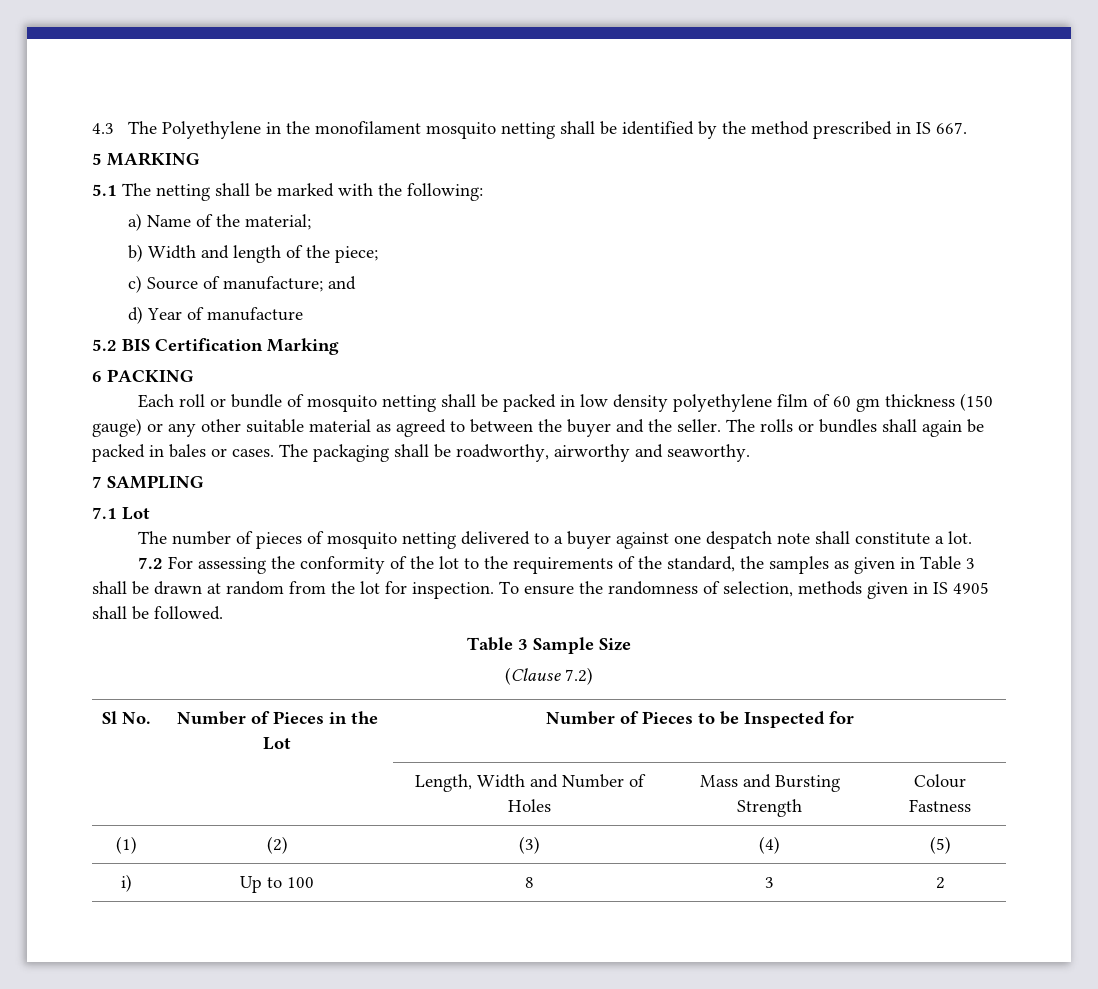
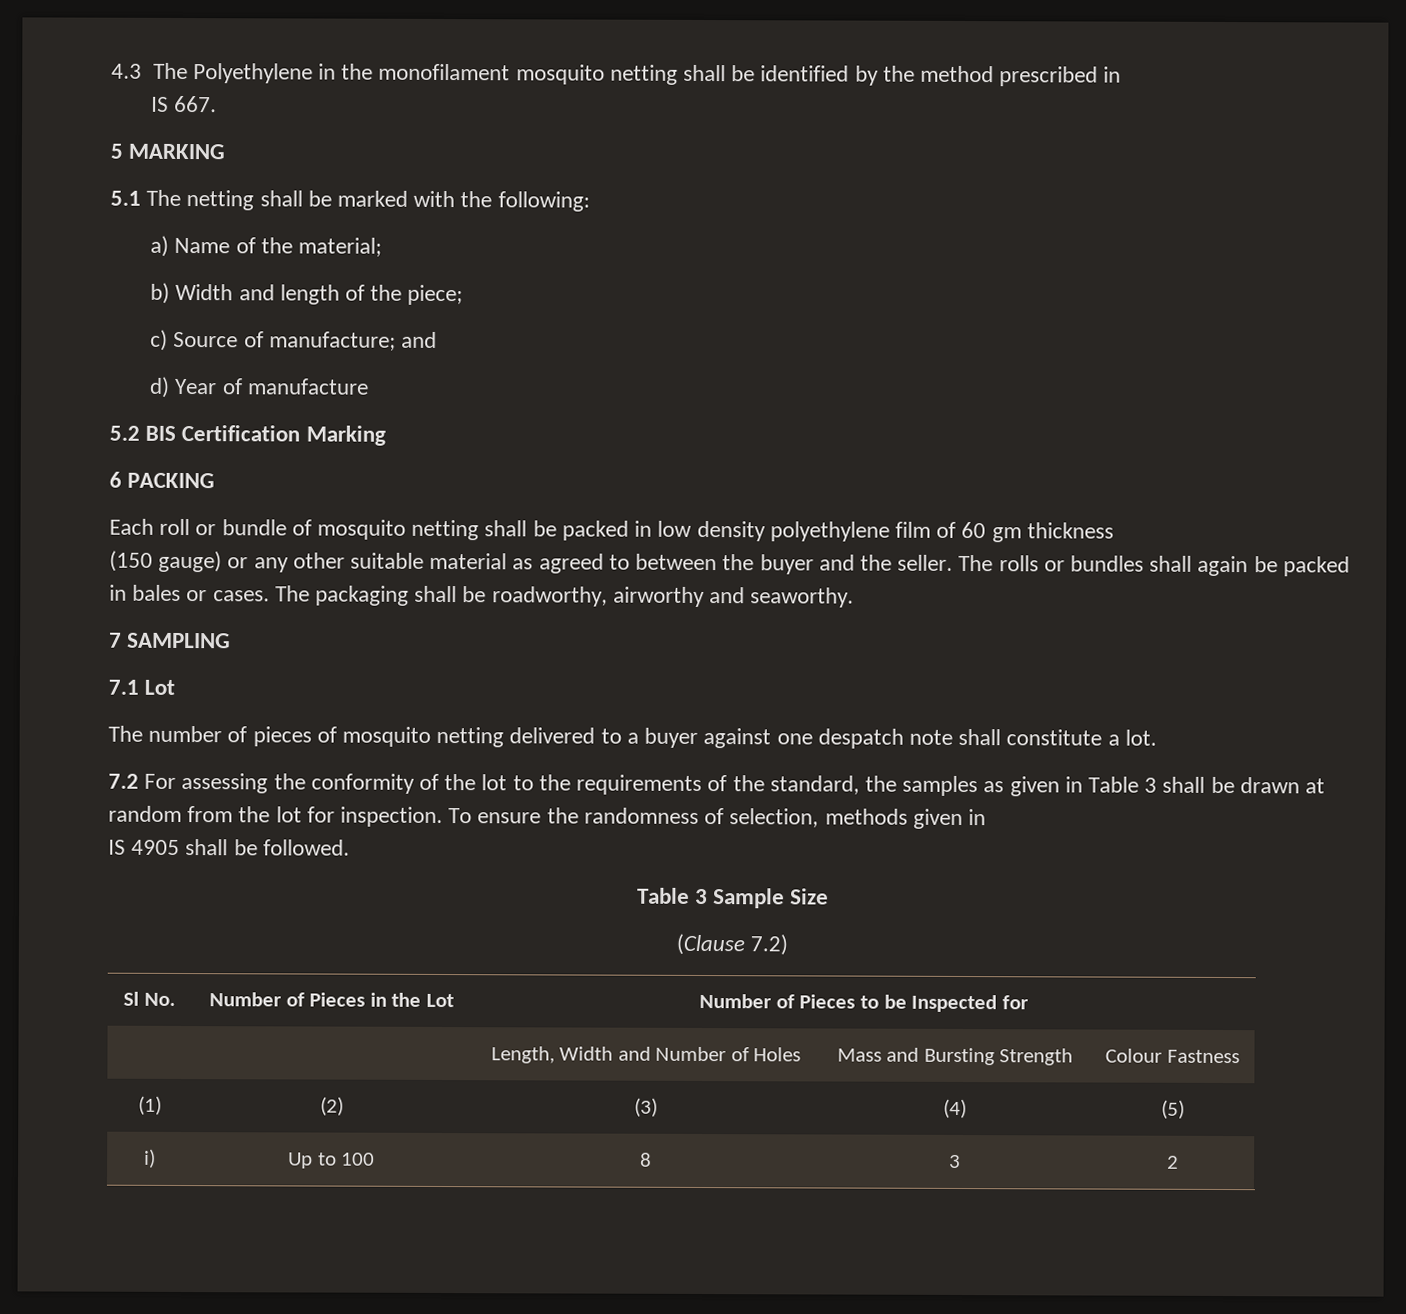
- 4.3 The Polyethylene in the monofilament mosquito netting shall be identified by the method prescribed in IS 667.
+ 4.3 The Polyethylene in the monofilament mosquito netting shall be identified by the method prescribed in
+ IS 667.
- Each roll or bundle of mosquito netting shall be packed in low density polyethylene film of 60 gm thickness (150 gauge) or any other suitable material as agreed to between the buyer and the seller.
+ Each roll or bundle of mosquito netting shall be packed in low density polyethylene film of 60 gm thickness
+ (150 gauge) or any other suitable material as agreed to between the buyer and the seller.
- To ensure the randomness of selection, methods given in IS 4905 shall be followed.
+ To ensure the randomness of selection, methods given in
+ IS 4905 shall be followed.

